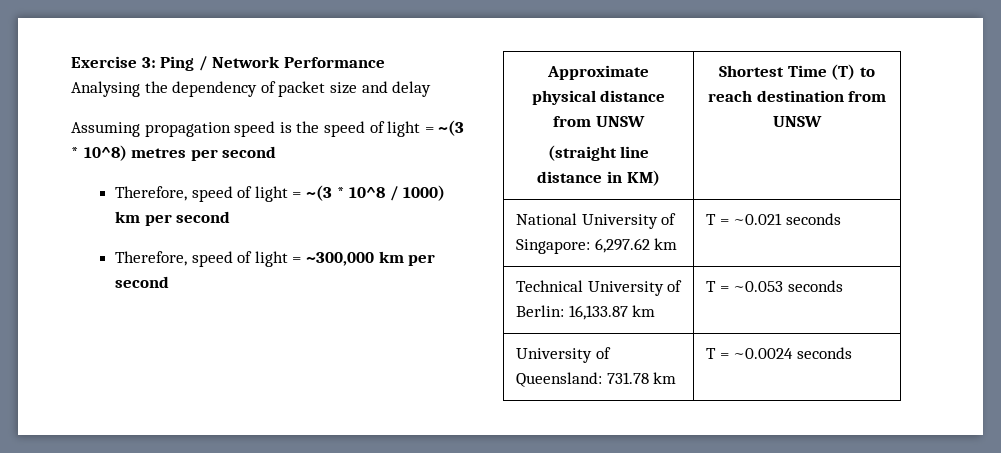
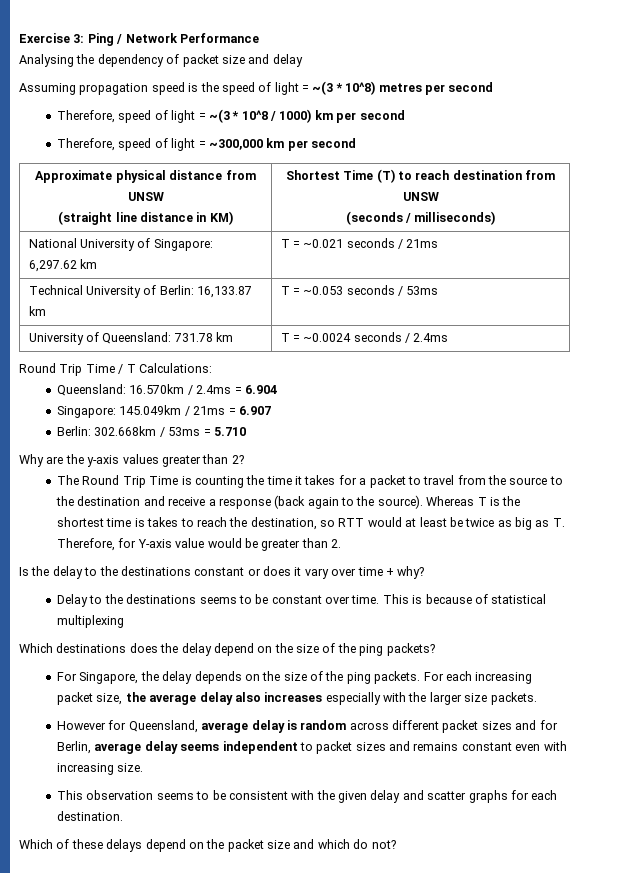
  Approximate physical distance from UNSW
  (straight line distance in KM) | Shortest Time (T) to reach destination from UNSW
+ (seconds / milliseconds)
- National University of Singapore: 6,297.62 km | T = ~0.021 seconds
+ National University of Singapore: 6,297.62 km | T = ~0.021 seconds / 21ms
- Technical University of Berlin: 16,133.87 km | T = ~0.053 seconds
+ Technical University of Berlin: 16,133.87 km | T = ~0.053 seconds / 53ms
- University of Queensland: 731.78 km | T = ~0.0024 seconds
+ University of Queensland: 731.78 km | T = ~0.0024 seconds / 2.4ms
+ Round Trip Time / T Calculations:
+ Queensland: 16.570km / 2.4ms = 6.904
+ Singapore: 145.049km / 21ms = 6.907
+ Berlin: 302.668km / 53ms = 5.710
+ Why are the y-axis values greater than 2?
+ The Round Trip Time is counting the time it takes for a packet to travel from the source to the destination and receive a response (back again to the source). Whereas T is the shortest time is takes to reach the destination, so RTT would at least be twice as big as T. Therefore, for Y-axis value would be greater than 2.
+ Is the delay to the destinations constant or does it vary over time + why?
+ Delay to the destinations seems to be constant over time. This is because of statistical multiplexing
+ Which destinations does the delay depend on the size of the ping packets?
+ For Singapore, the delay depends on the size of the ping packets. For each increasing packet size, the average delay also increases especially with the larger size packets.
+ However for Queensland, average delay is random across different packet sizes and for Berlin, average delay seems independent to packet sizes and remains constant even with increasing size.
+ This observation seems to be consistent with the given delay and scatter graphs for each destination.
+ Which of these delays depend on the packet size and which do not?

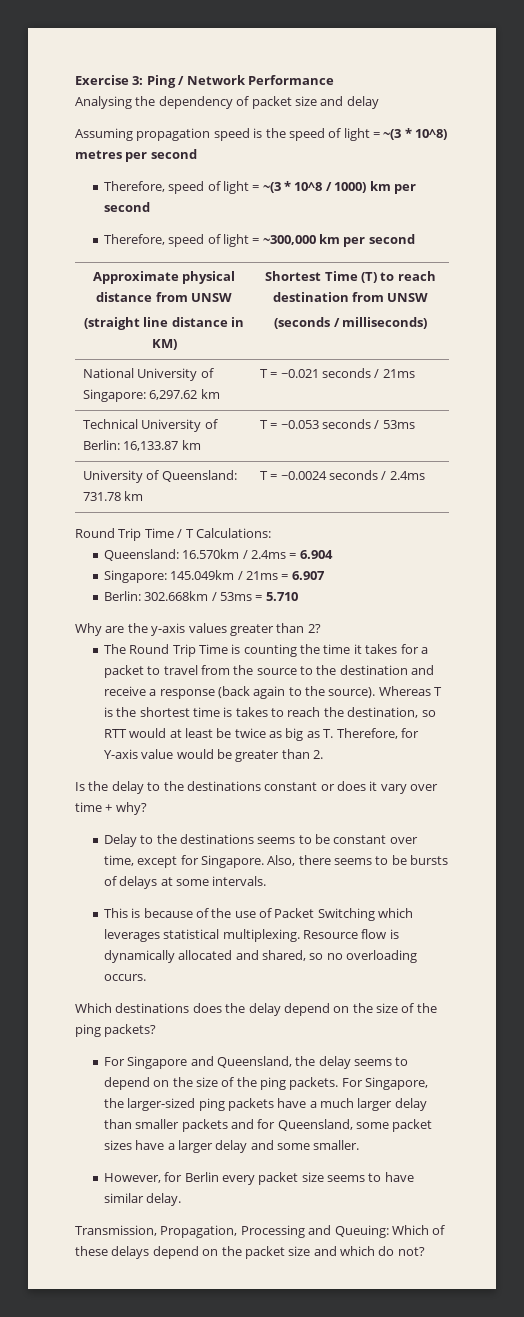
- Delay to the destinations seems to be constant over time. This is because of statistical multiplexing
+ Delay to the destinations seems to be constant over time, except for Singapore. Also, there seems to be bursts of delays at some intervals.
+ This is because of the use of Packet Switching which leverages statistical multiplexing. Resource flow is dynamically allocated and shared, so no overloading occurs.
- For Singapore, the delay depends on the size of the ping packets.
+ For Singapore and Queensland, the delay seems to depend on the size of the ping packets.
- For each increasing packet size, the average delay also increases especially with the larger size packets.
- However for Queensland, average delay is random across different packet sizes and for Berlin, average delay seems independent to packet sizes and remains constant even with increasing size.
- This observation seems to be consistent with the given delay and scatter graphs for each destination.
- Which of these delays depend on the packet size and which do not?
+ For Singapore, the larger-sized ping packets have a much larger delay than smaller packets and for Queensland, some packet sizes have a larger delay and some smaller.
+ However, for Berlin every packet size seems to have similar delay.
+ Transmission, Propagation, Processing and Queuing: Which of these delays depend on the packet size and which do not?

